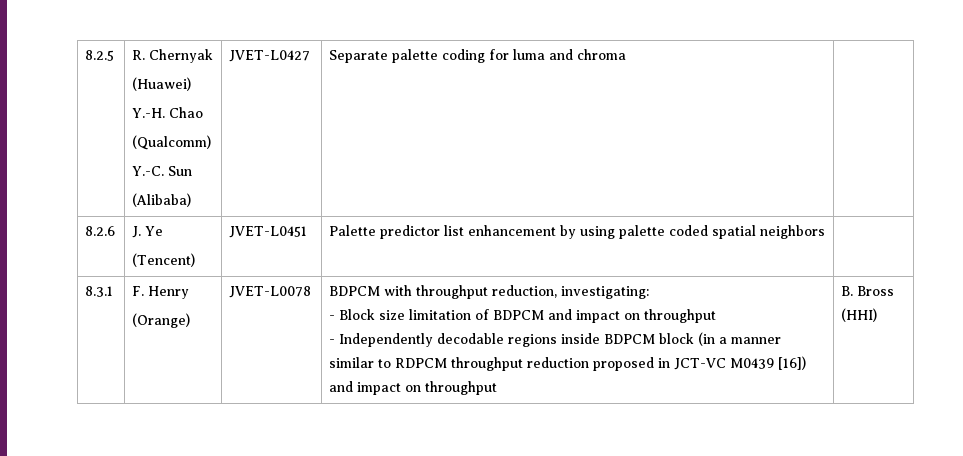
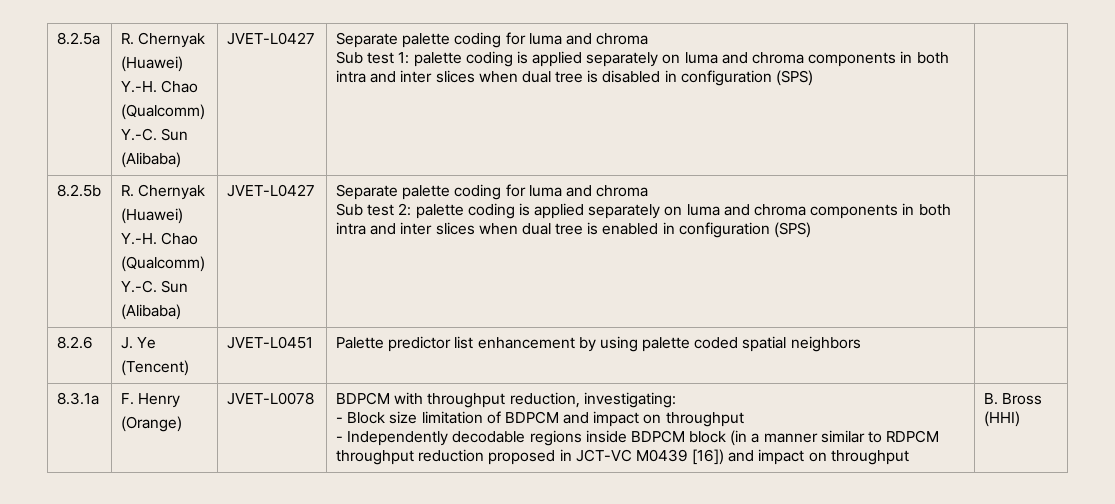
- 8.2.5
+ 8.2.5a
+ Sub test 1: palette coding is applied separately on luma and chroma components in both intra and inter slices when dual tree is disabled in configuration (SPS) |
+ 8.2.5b | R. Chernyak
+ (Huawei)
+ Y.-H. Chao
+ (Qualcomm)
+ Y.-C. Sun
+ (Alibaba) | JVET-L0427 | Separate palette coding for luma and chroma
+ Sub test 2: palette coding is applied separately on luma and chroma components in both intra and inter slices when dual tree is enabled in configuration (SPS)
- 8.3.1
+ 8.3.1a

